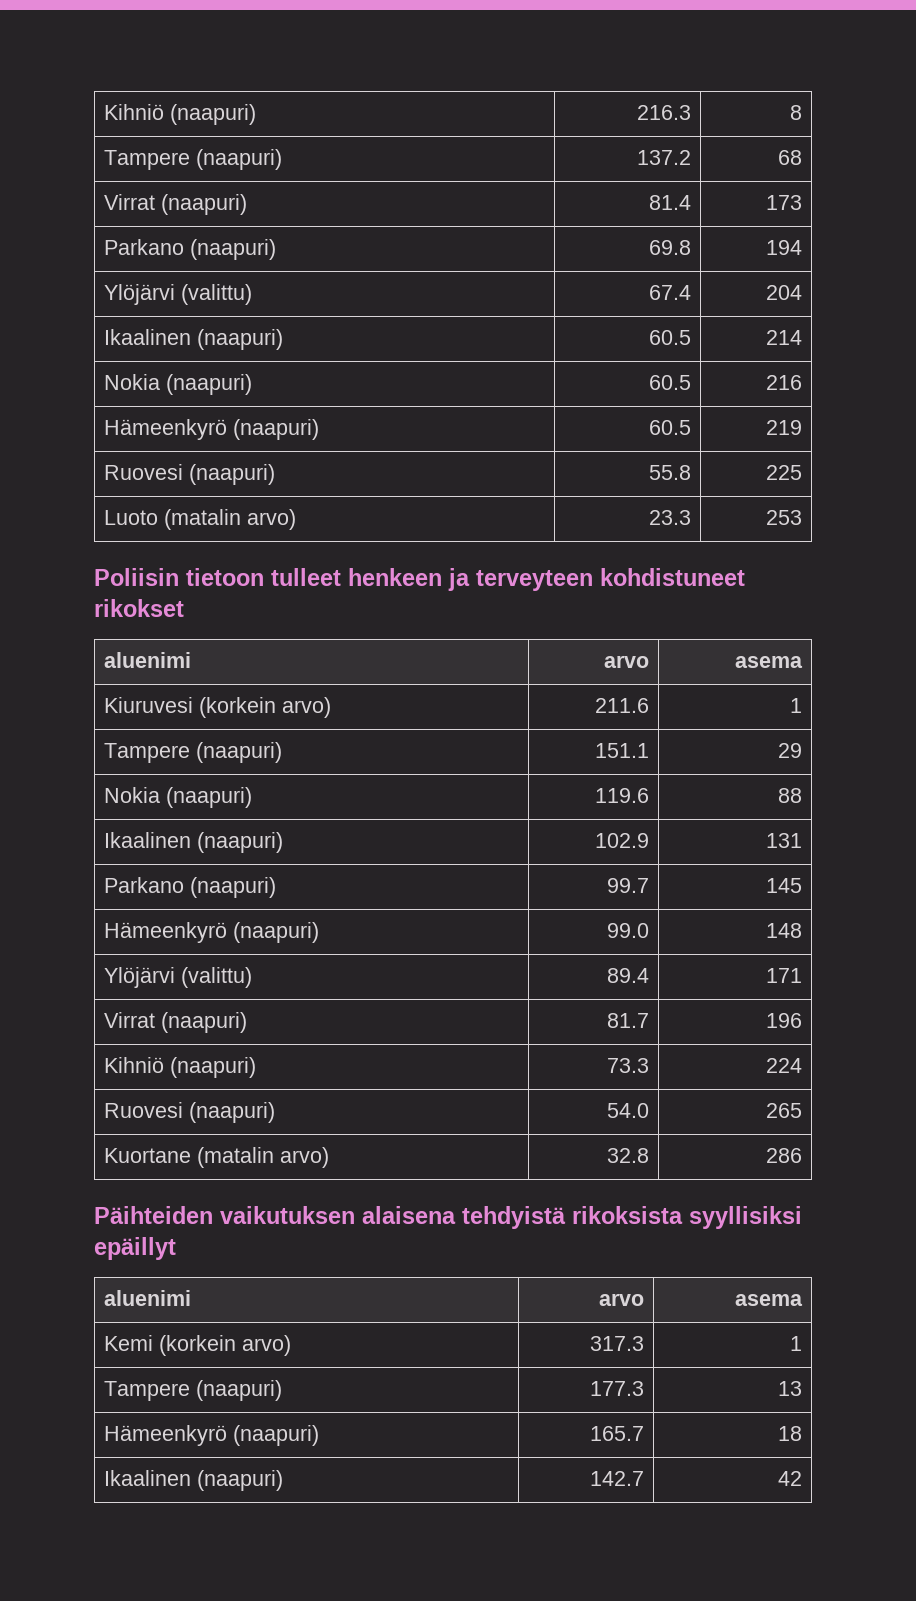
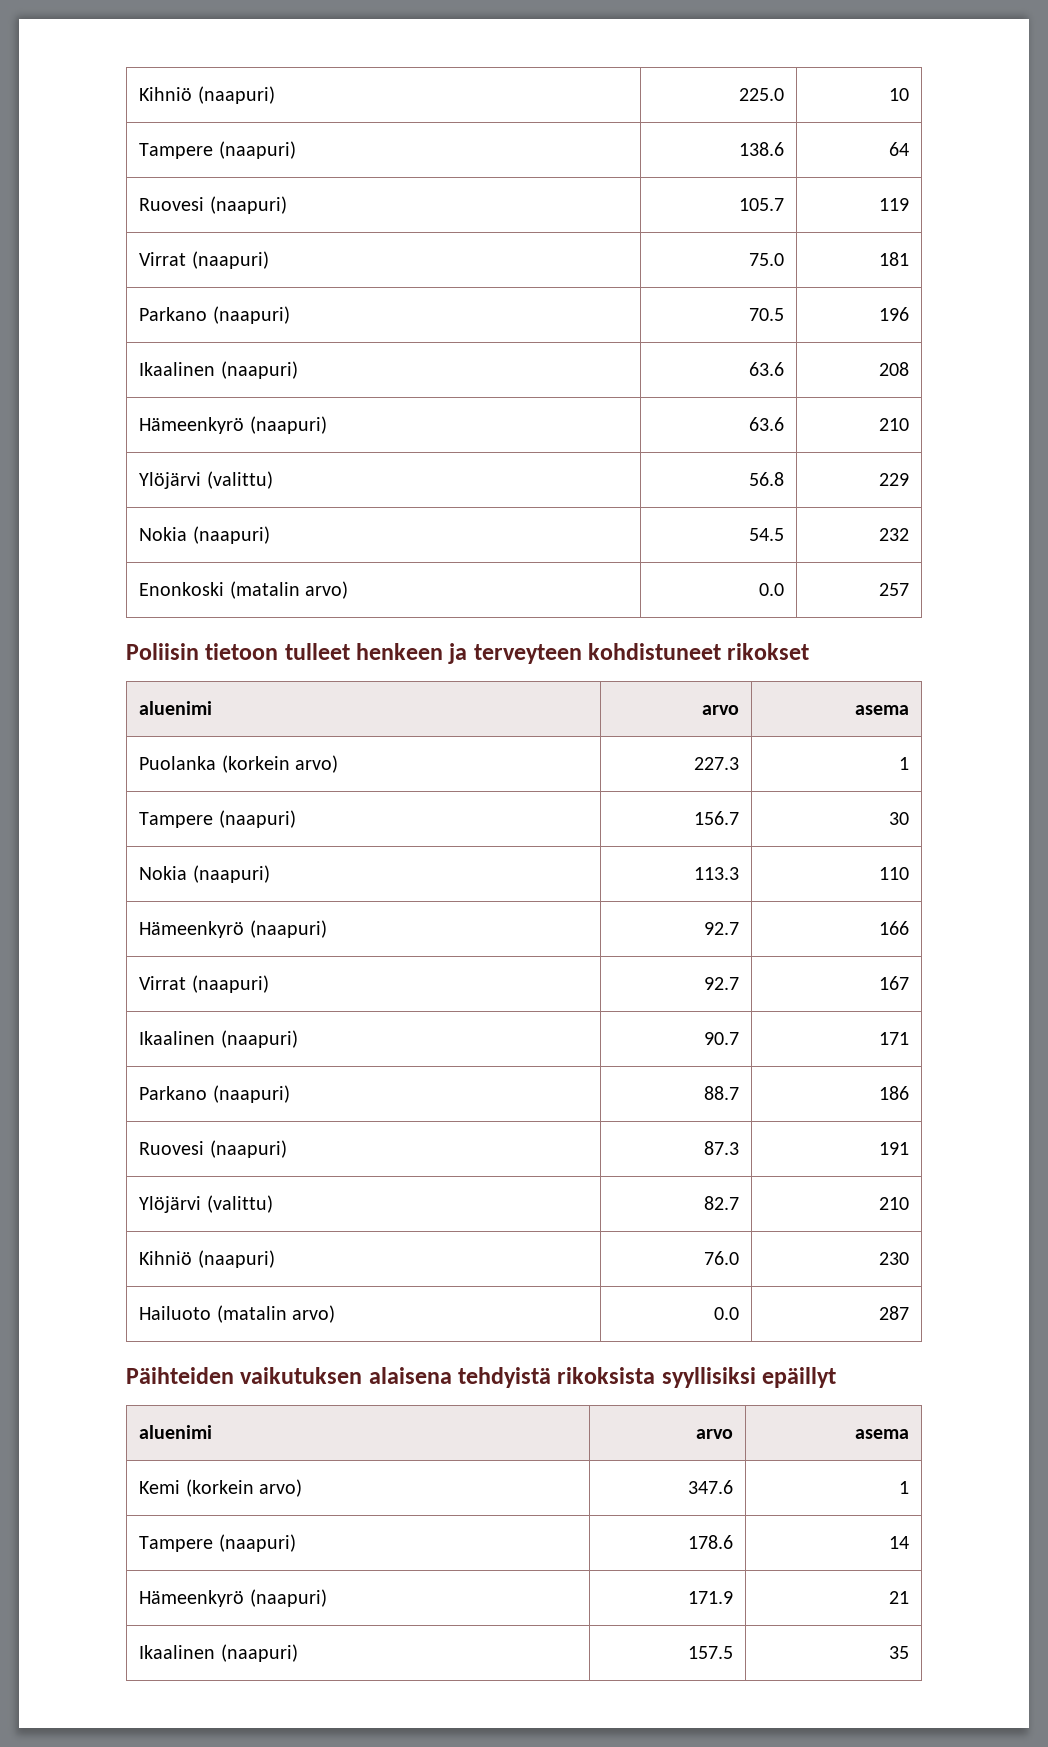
- Kihniö (naapuri) | 216.3 | 8
- Tampere (naapuri) | 137.2 | 68
- Virrat (naapuri) | 81.4 | 173
- Parkano (naapuri) | 69.8 | 194
- Ylöjärvi (valittu) | 67.4 | 204
- Ikaalinen (naapuri) | 60.5 | 214
- Nokia (naapuri) | 60.5 | 216
- Hämeenkyrö (naapuri) | 60.5 | 219
- Ruovesi (naapuri) | 55.8 | 225
- Luoto (matalin arvo) | 23.3 | 253
+ Kihniö (naapuri) | 225.0 | 10
+ Tampere (naapuri) | 138.6 | 64
+ Ruovesi (naapuri) | 105.7 | 119
+ Virrat (naapuri) | 75.0 | 181
+ Parkano (naapuri) | 70.5 | 196
+ Ikaalinen (naapuri) | 63.6 | 208
+ Hämeenkyrö (naapuri) | 63.6 | 210
+ Ylöjärvi (valittu) | 56.8 | 229
+ Nokia (naapuri) | 54.5 | 232
+ Enonkoski (matalin arvo) | 0.0 | 257
- Kiuruvesi (korkein arvo) | 211.6 | 1
- Tampere (naapuri) | 151.1 | 29
- Nokia (naapuri) | 119.6 | 88
- Ikaalinen (naapuri) | 102.9 | 131
- Parkano (naapuri) | 99.7 | 145
- Hämeenkyrö (naapuri) | 99.0 | 148
- Ylöjärvi (valittu) | 89.4 | 171
- Virrat (naapuri) | 81.7 | 196
- Kihniö (naapuri) | 73.3 | 224
- Ruovesi (naapuri) | 54.0 | 265
- Kuortane (matalin arvo) | 32.8 | 286
+ Puolanka (korkein arvo) | 227.3 | 1
+ Tampere (naapuri) | 156.7 | 30
+ Nokia (naapuri) | 113.3 | 110
+ Hämeenkyrö (naapuri) | 92.7 | 166
+ Virrat (naapuri) | 92.7 | 167
+ Ikaalinen (naapuri) | 90.7 | 171
+ Parkano (naapuri) | 88.7 | 186
+ Ruovesi (naapuri) | 87.3 | 191
+ Ylöjärvi (valittu) | 82.7 | 210
+ Kihniö (naapuri) | 76.0 | 230
+ Hailuoto (matalin arvo) | 0.0 | 287
- Kemi (korkein arvo) | 317.3 | 1
- Tampere (naapuri) | 177.3 | 13
- Hämeenkyrö (naapuri) | 165.7 | 18
- Ikaalinen (naapuri) | 142.7 | 42
+ Kemi (korkein arvo) | 347.6 | 1
+ Tampere (naapuri) | 178.6 | 14
+ Hämeenkyrö (naapuri) | 171.9 | 21
+ Ikaalinen (naapuri) | 157.5 | 35

